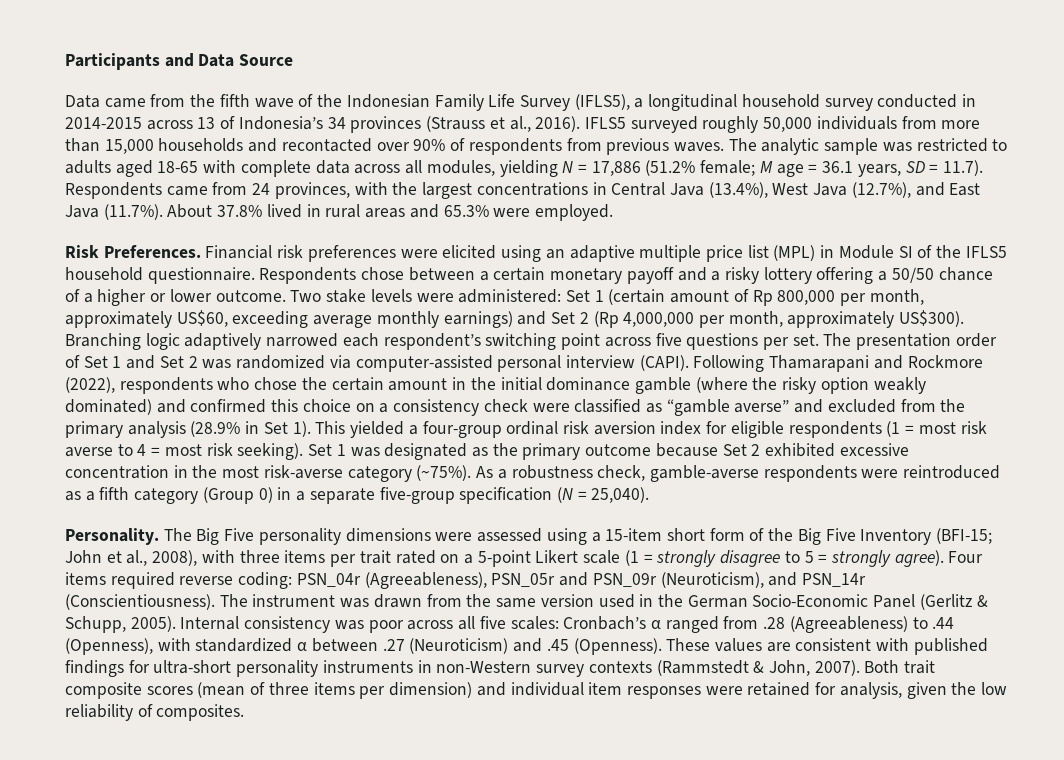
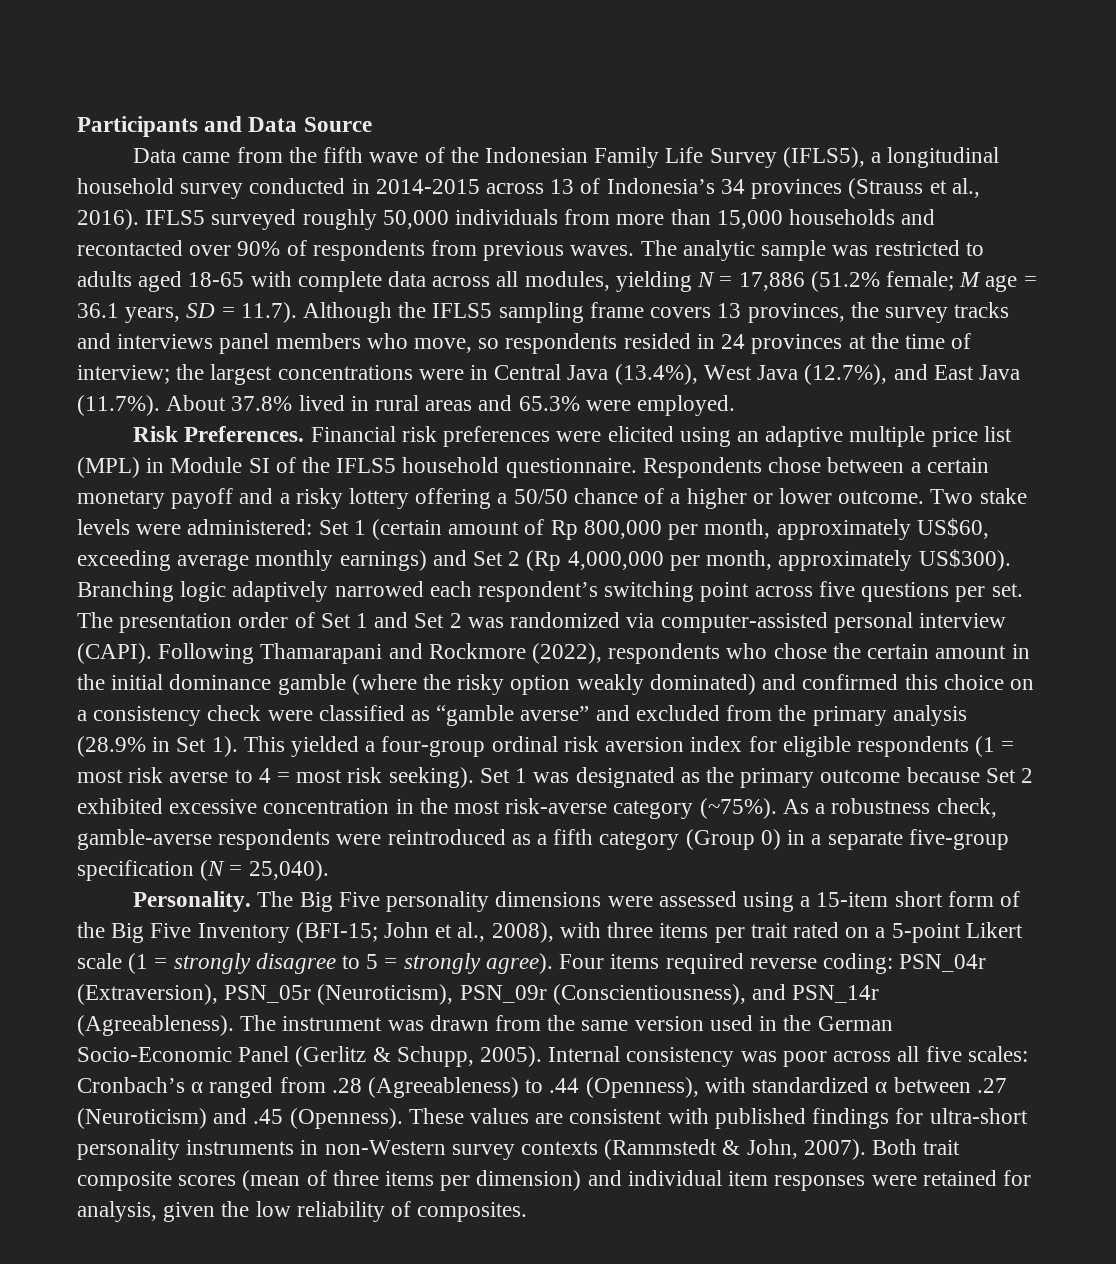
- The analytic sample was restricted to adults aged 18-65 with complete data across all modules, yielding N = 17,886 (51.2% female; M age = 36.1 years, SD = 11.7). Respondents came from 24 provinces, with the largest concentrations in Central Java (13.4%), West Java (12.7%), and East Java (11.7%). About 37.8% lived in rural areas and 65.3% were employed.
+ The analytic sample was restricted to adults aged 18-65 with complete data across all modules, yielding N = 17,886 (51.2% female; M age = 36.1 years, SD = 11.7). Although the IFLS5 sampling frame covers 13 provinces, the survey tracks and interviews panel members who move, so respondents resided in 24 provinces at the time of interview; the largest concentrations were in Central Java (13.4%), West Java (12.7%), and East Java (11.7%). About 37.8% lived in rural areas and 65.3% were employed.
- Four items required reverse coding: PSN_04r (Agreeableness), PSN_05r and PSN_09r (Neuroticism), and PSN_14r (Conscientiousness).
+ Four items required reverse coding: PSN_04r (Extraversion), PSN_05r (Neuroticism), PSN_09r (Conscientiousness), and PSN_14r (Agreeableness).

